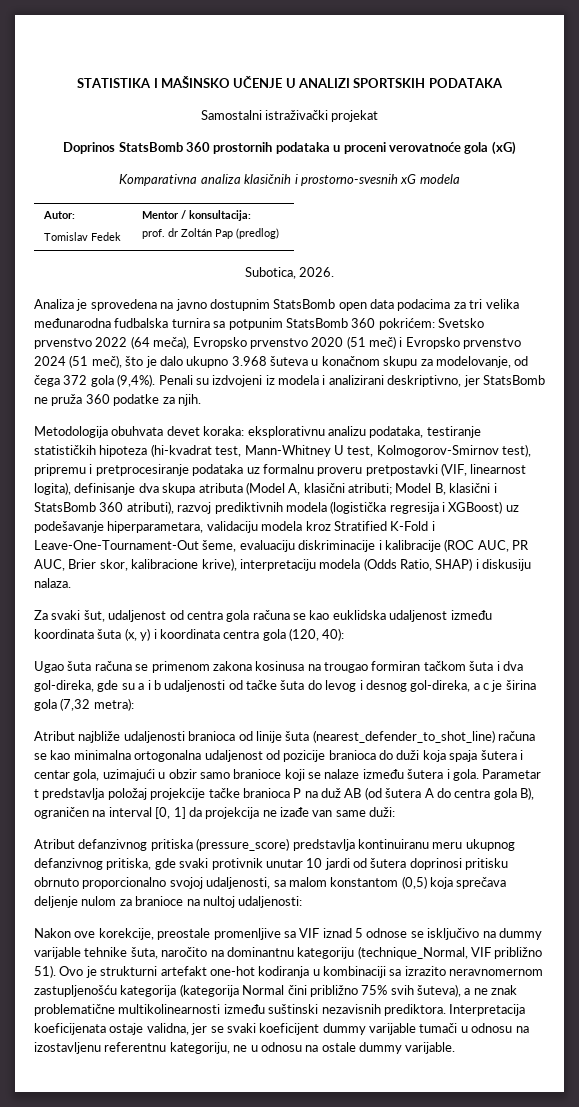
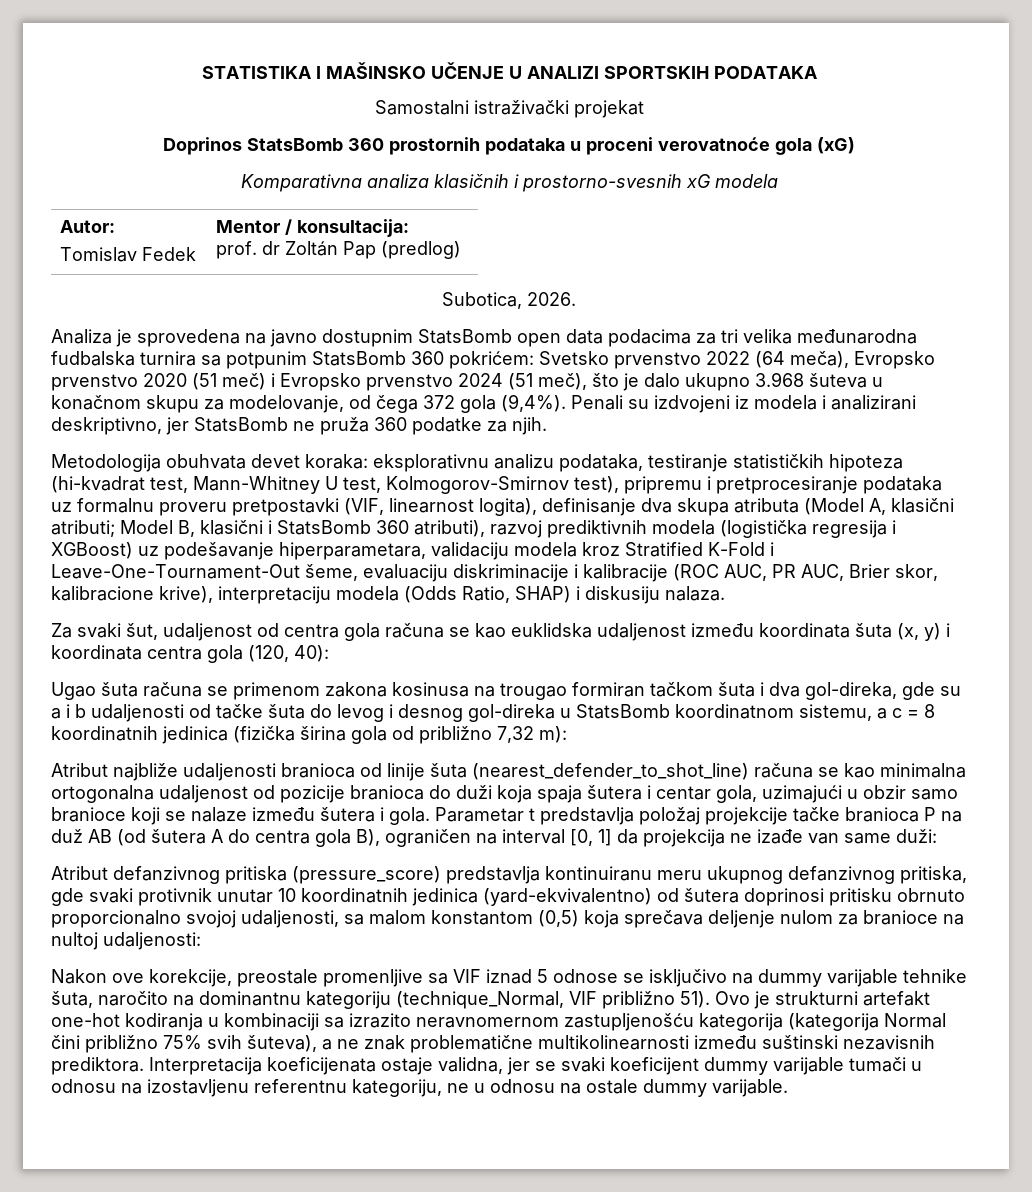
- Ugao šuta računa se primenom zakona kosinusa na trougao formiran tačkom šuta i dva gol-direka, gde su a i b udaljenosti od tačke šuta do levog i desnog gol-direka, a c je širina gola (7,32 metra):
+ Ugao šuta računa se primenom zakona kosinusa na trougao formiran tačkom šuta i dva gol-direka, gde su a i b udaljenosti od tačke šuta do levog i desnog gol-direka u StatsBomb koordinatnom sistemu, a c = 8 koordinatnih jedinica (fizička širina gola od približno 7,32 m):
- Atribut defanzivnog pritiska (pressure_score) predstavlja kontinuiranu meru ukupnog defanzivnog pritiska, gde svaki protivnik unutar 10 jardi od šutera doprinosi pritisku obrnuto proporcionalno svojoj udaljenosti, sa malom konstantom (0,5) koja sprečava deljenje nulom za branioce na nultoj udaljenosti:
+ Atribut defanzivnog pritiska (pressure_score) predstavlja kontinuiranu meru ukupnog defanzivnog pritiska, gde svaki protivnik unutar 10 koordinatnih jedinica (yard-ekvivalentno) od šutera doprinosi pritisku obrnuto proporcionalno svojoj udaljenosti, sa malom konstantom (0,5) koja sprečava deljenje nulom za branioce na nultoj udaljenosti:

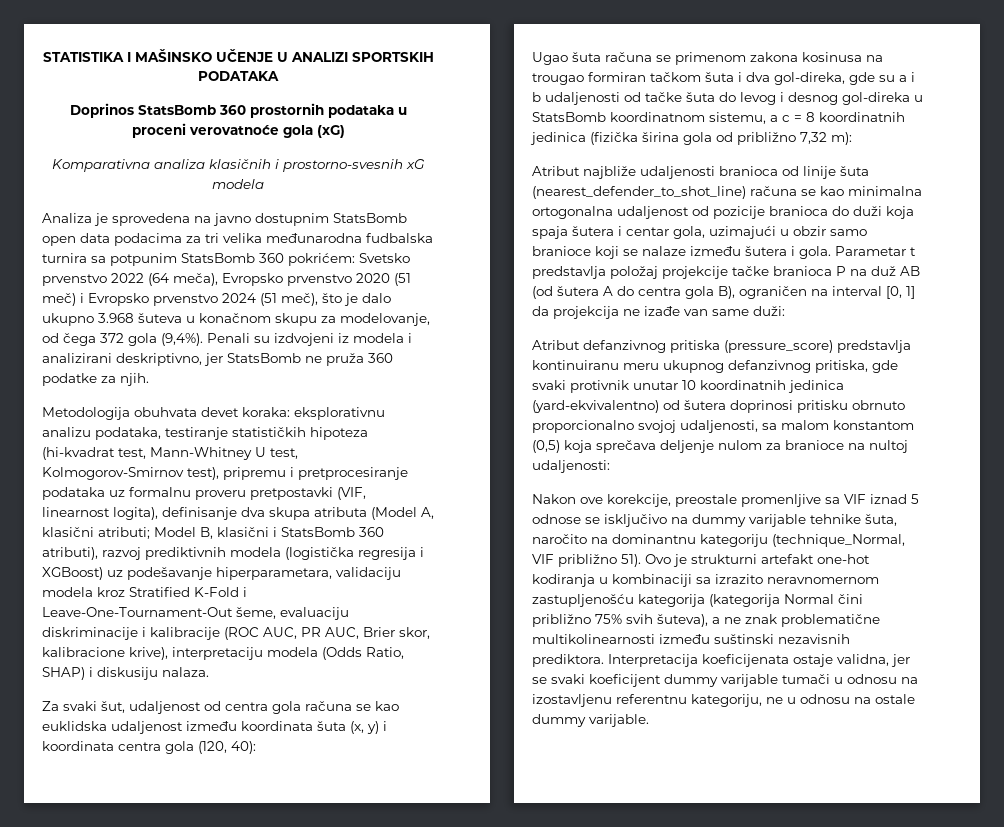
- Samostalni istraživački projekat
- Autor:
- Tomislav Fedek | Mentor / konsultacija:
- prof. dr Zoltán Pap (predlog)
- Subotica, 2026.

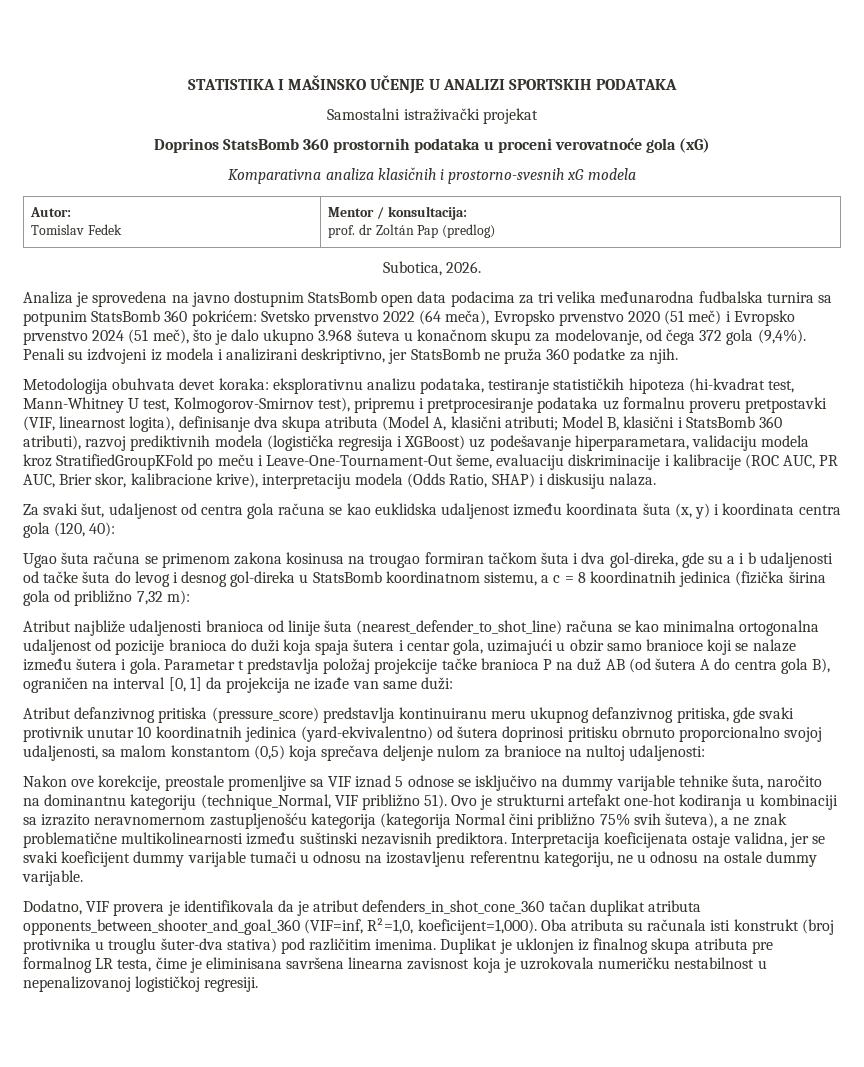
+ Samostalni istraživački projekat
+ Autor:
+ Tomislav Fedek | Mentor / konsultacija:
+ prof. dr Zoltán Pap (predlog)
+ Subotica, 2026.
- Model B, klasični i StatsBomb 360 atributi), razvoj prediktivnih modela (logistička regresija i XGBoost) uz podešavanje hiperparametara, validaciju modela kroz Stratified K-Fold i Leave-One-Tournament-Out šeme, evaluaciju diskriminacije i kalibracije (ROC AUC, PR AUC, Brier skor, kalibracione krive), interpretaciju modela (Odds Ratio, SHAP) i diskusiju nalaza.
+ Model B, klasični i StatsBomb 360 atributi), razvoj prediktivnih modela (logistička regresija i XGBoost) uz podešavanje hiperparametara, validaciju modela kroz StratifiedGroupKFold po meču i Leave-One-Tournament-Out šeme, evaluaciju diskriminacije i kalibracije (ROC AUC, PR AUC, Brier skor, kalibracione krive), interpretaciju modela (Odds Ratio, SHAP) i diskusiju nalaza.
+ Dodatno, VIF provera je identifikovala da je atribut defenders_in_shot_cone_360 tačan duplikat atributa opponents_between_shooter_and_goal_360 (VIF=inf, R²=1,0, koeficijent=1,000). Oba atributa su računala isti konstrukt (broj protivnika u trouglu šuter-dva stativa) pod različitim imenima. Duplikat je uklonjen iz finalnog skupa atributa pre formalnog LR testa, čime je eliminisana savršena linearna zavisnost koja je uzrokovala numeričku nestabilnost u nepenalizovanoj logističkoj regresiji.

